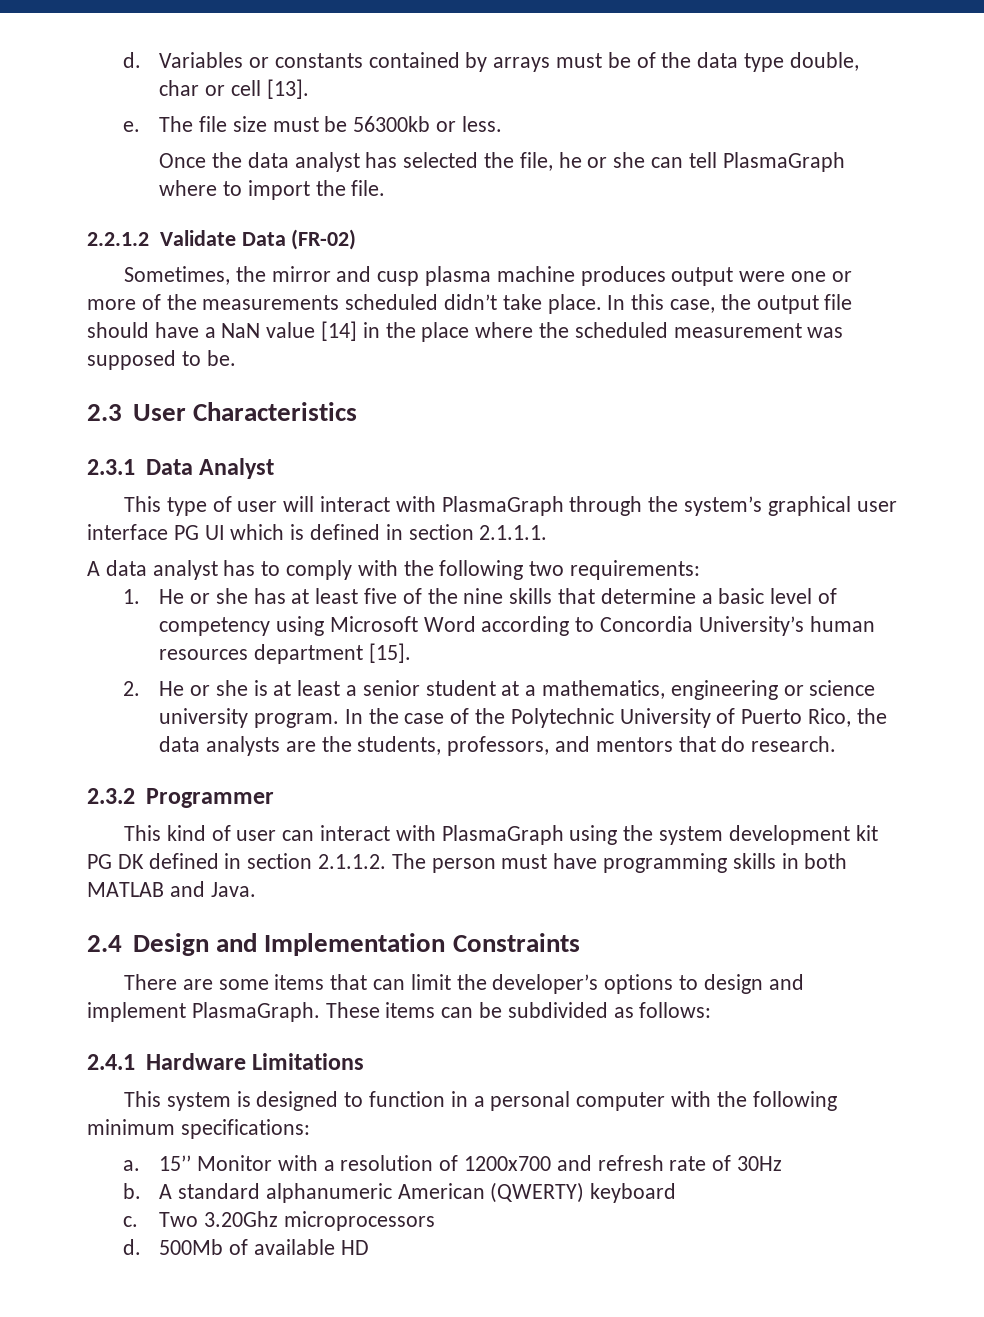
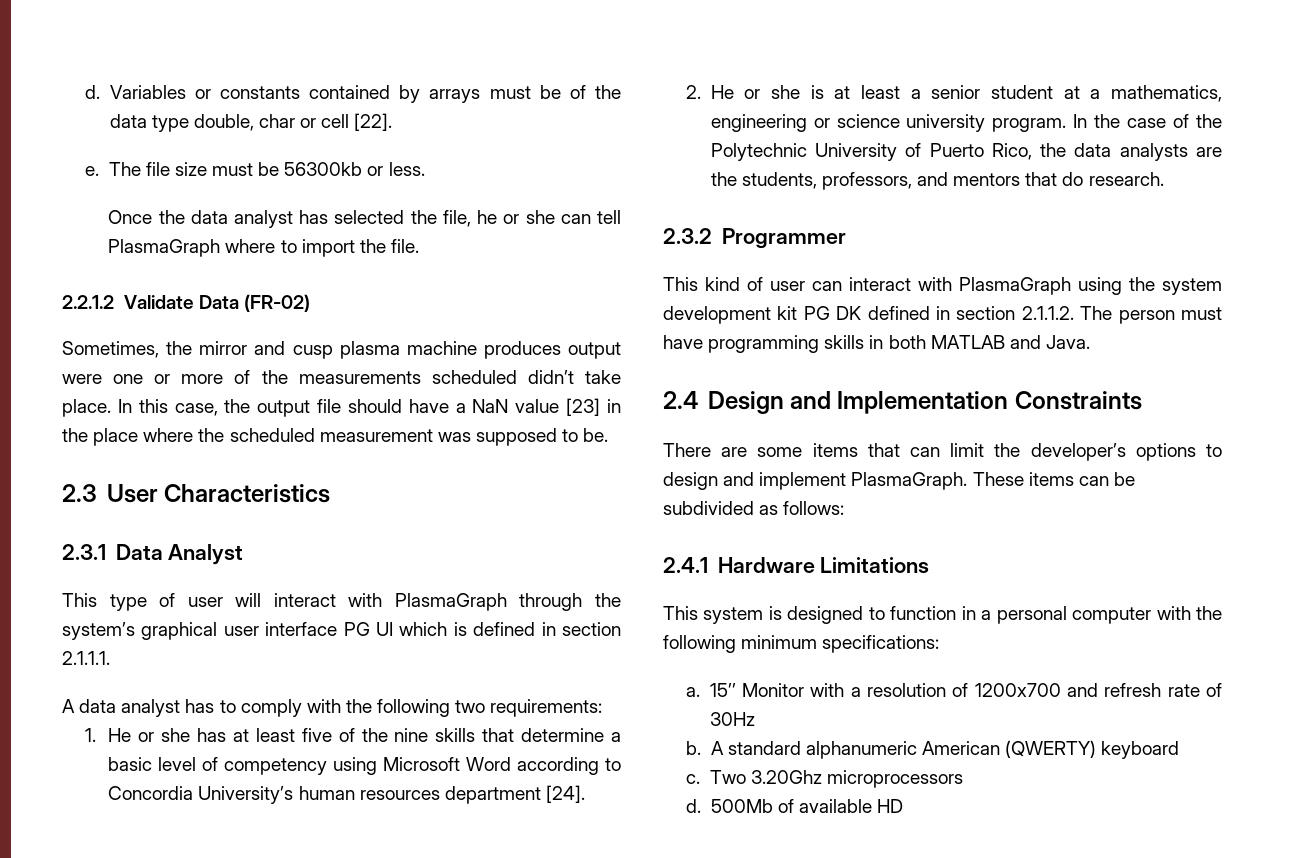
- Variables or constants contained by arrays must be of the data type double, char or cell [13].
+ Variables or constants contained by arrays must be of the data type double, char or cell [22].
- In this case, the output file should have a NaN value [14] in the place where the scheduled measurement was supposed to be.
+ In this case, the output file should have a NaN value [23] in the place where the scheduled measurement was supposed to be.
- 1. He or she has at least five of the nine skills that determine a basic level of competency using Microsoft Word according to Concordia University’s human resources department [15].
+ 1. He or she has at least five of the nine skills that determine a basic level of competency using Microsoft Word according to Concordia University’s human resources department [24].

